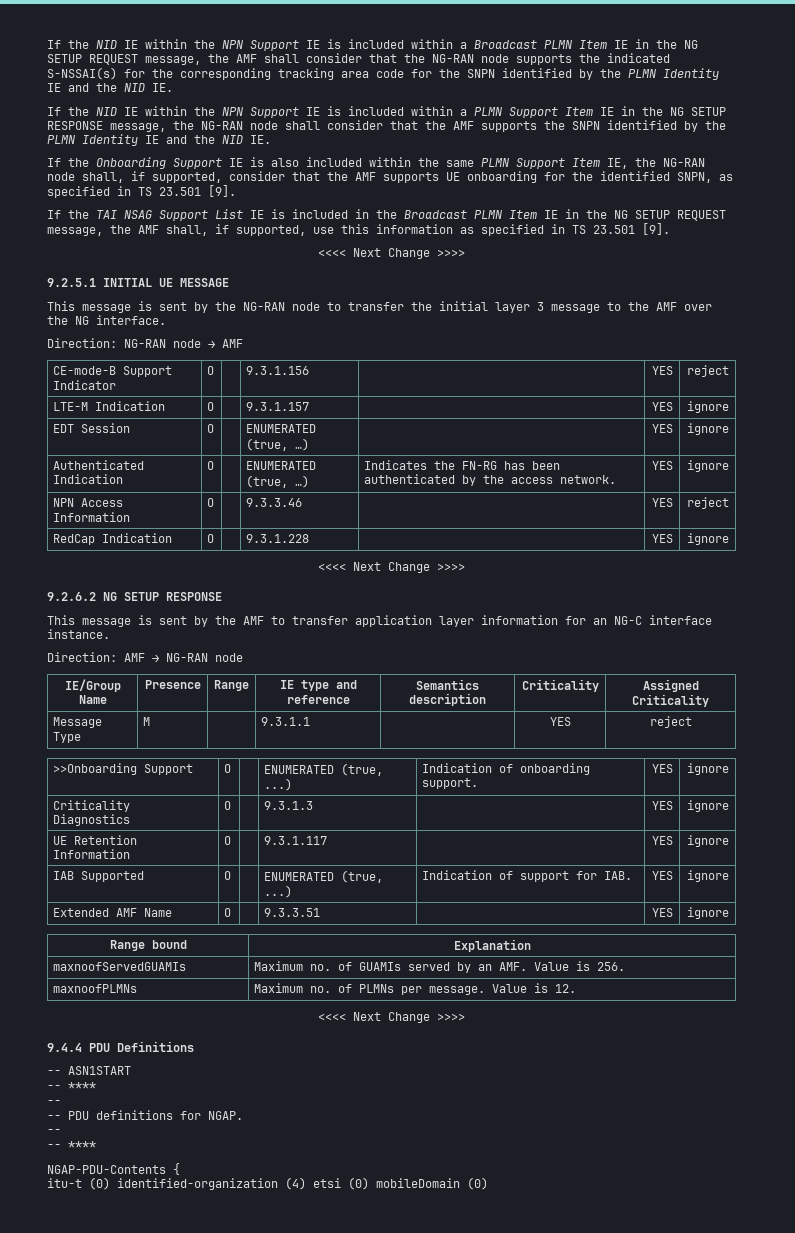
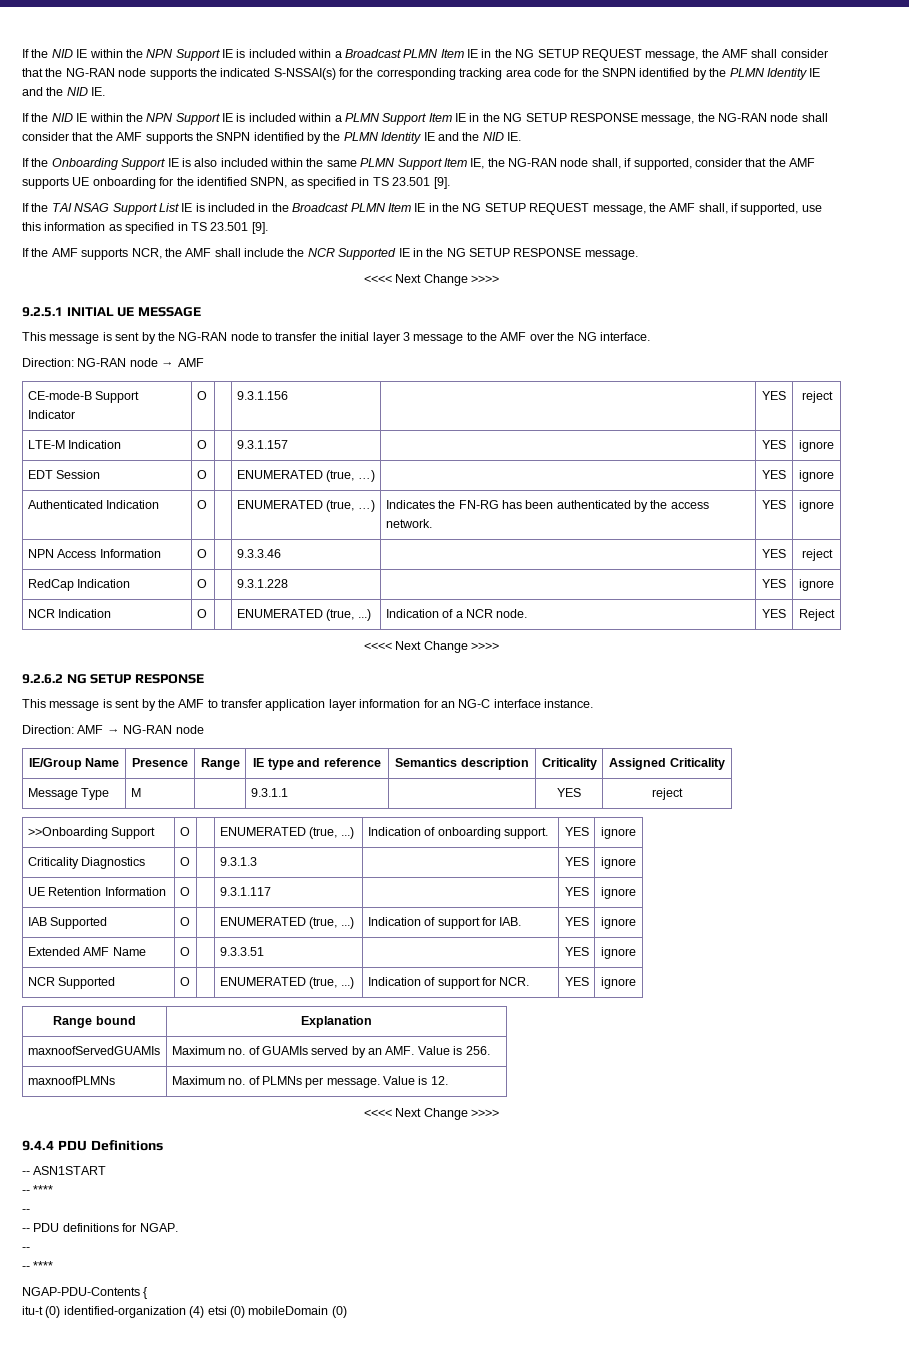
+ If the AMF supports NCR, the AMF shall include the NCR Supported IE in the NG SETUP RESPONSE message.
+ NCR Indication | O | | ENUMERATED (true, ...) | Indication of a NCR node. | YES | Reject
+ NCR Supported | O | | ENUMERATED (true, ...) | Indication of support for NCR. | YES | ignore

